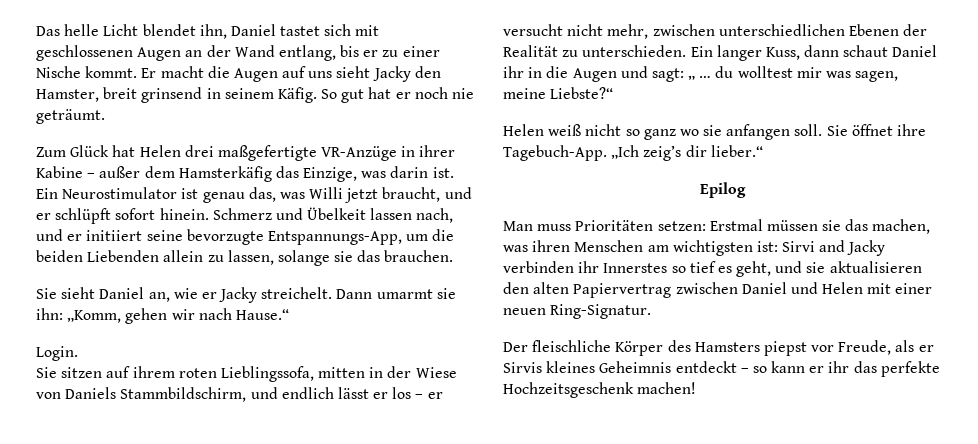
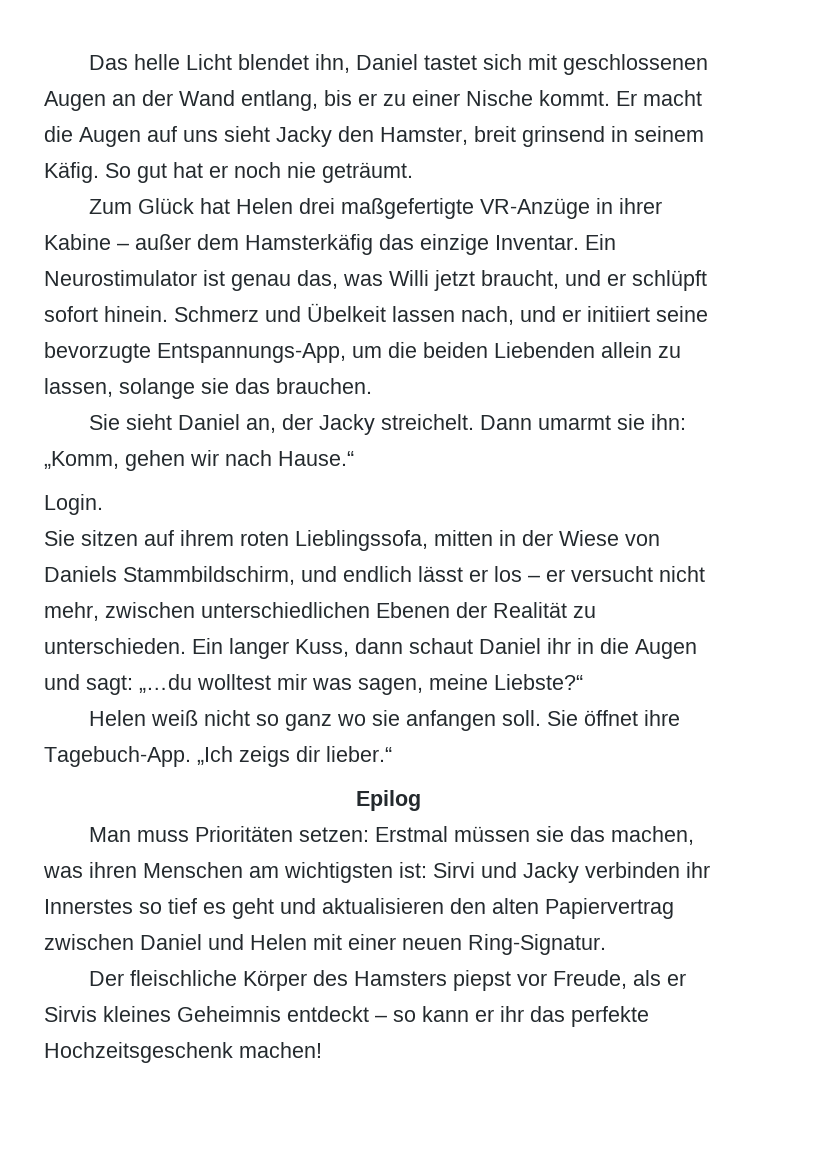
- Zum Glück hat Helen drei maßgefertigte VR-Anzüge in ihrer Kabine – außer dem Hamsterkäfig das Einzige, was darin ist.
+ Zum Glück hat Helen drei maßgefertigte VR-Anzüge in ihrer Kabine – außer dem Hamsterkäfig das einzige Inventar.
- Sie sieht Daniel an, wie er Jacky streichelt.
+ Sie sieht Daniel an, der Jacky streichelt.
- Ein langer Kuss, dann schaut Daniel ihr in die Augen und sagt: „ … du wolltest mir was sagen, meine Liebste?“
+ Ein langer Kuss, dann schaut Daniel ihr in die Augen und sagt: „…du wolltest mir was sagen, meine Liebste?“
- „Ich zeig’s dir lieber.“
+ „Ich zeigs dir lieber.“
- Man muss Prioritäten setzen: Erstmal müssen sie das machen, was ihren Menschen am wichtigsten ist: Sirvi and Jacky verbinden ihr Innerstes so tief es geht, und sie aktualisieren den alten Papiervertrag zwischen Daniel und Helen mit einer neuen Ring-Signatur.
+ Man muss Prioritäten setzen: Erstmal müssen sie das machen, was ihren Menschen am wichtigsten ist: Sirvi und Jacky verbinden ihr Innerstes so tief es geht und aktualisieren den alten Papiervertrag zwischen Daniel und Helen mit einer neuen Ring-Signatur.

